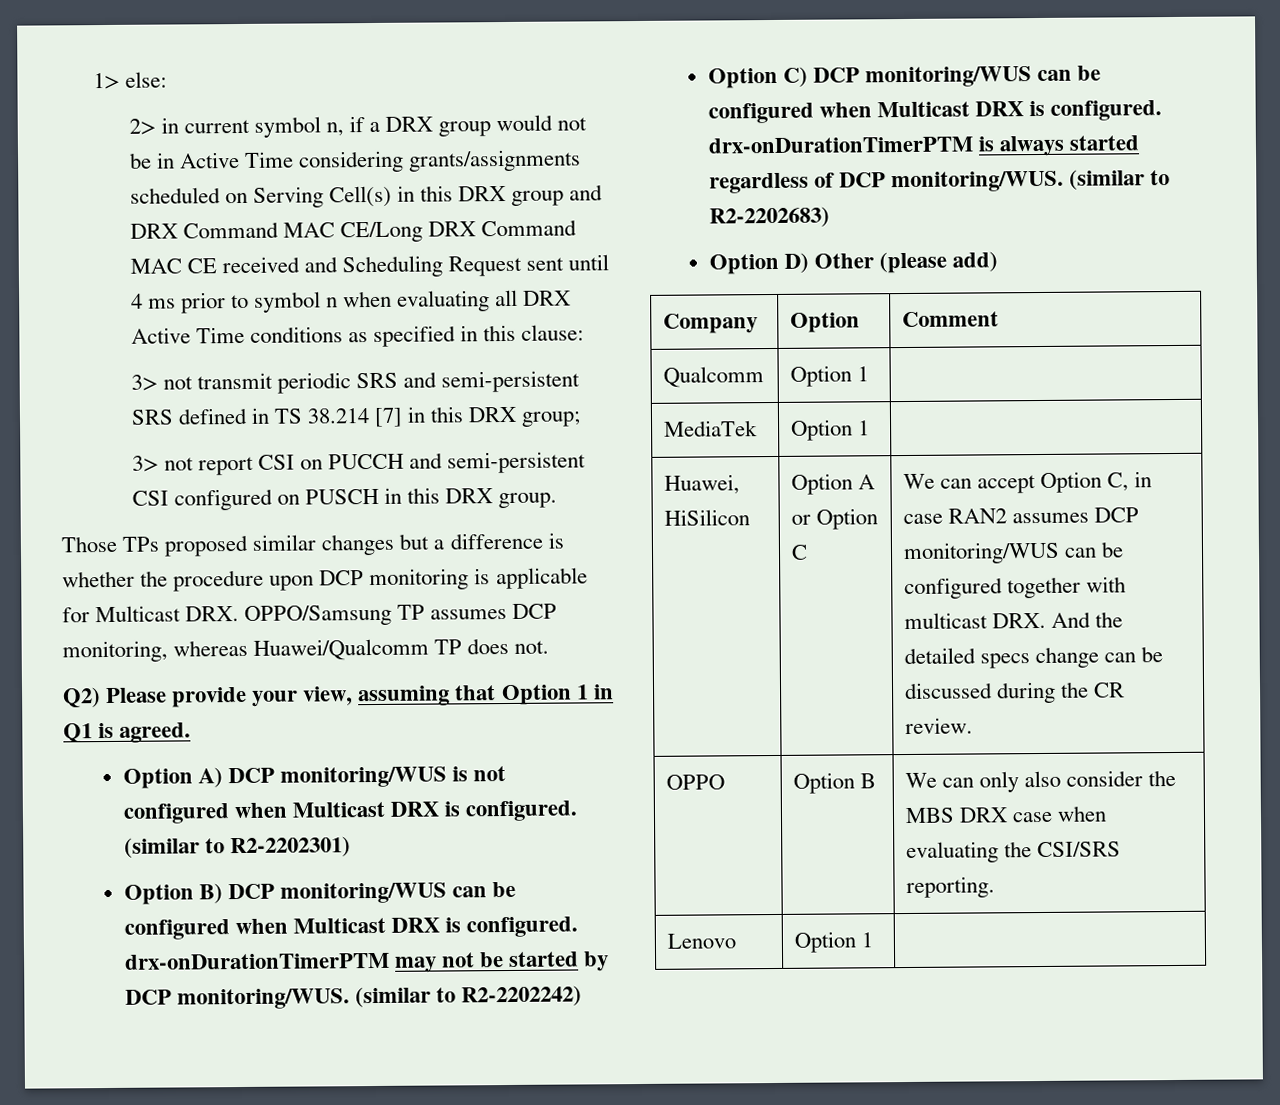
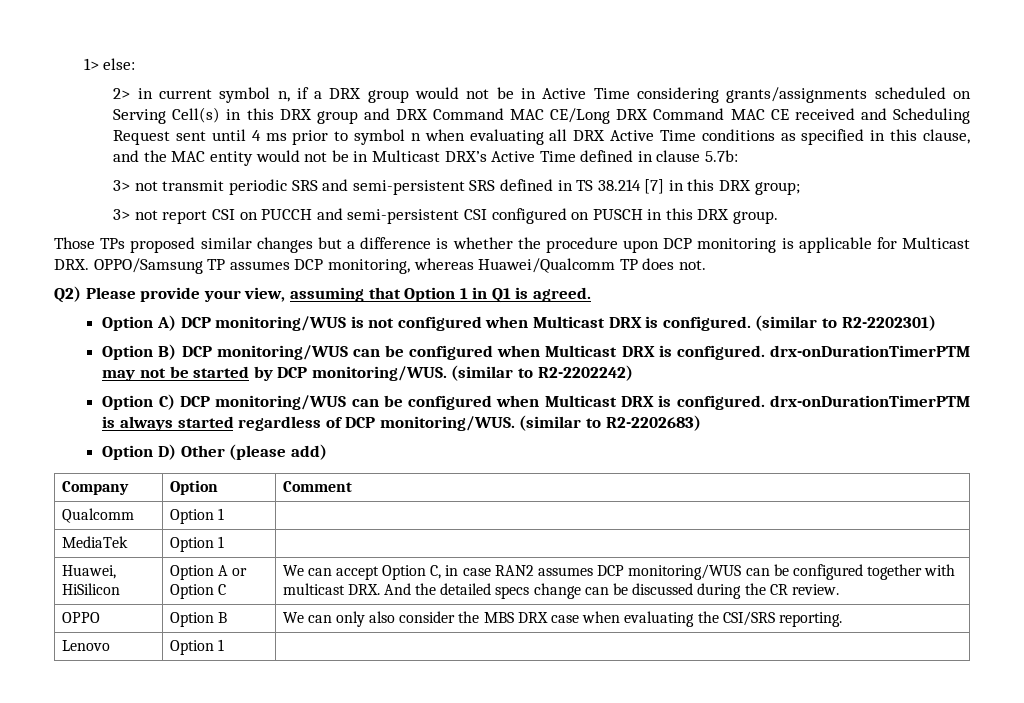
- 2> in current symbol n, if a DRX group would not be in Active Time considering grants/assignments scheduled on Serving Cell(s) in this DRX group and DRX Command MAC CE/Long DRX Command MAC CE received and Scheduling Request sent until 4 ms prior to symbol n when evaluating all DRX Active Time conditions as specified in this clause:
+ 2> in current symbol n, if a DRX group would not be in Active Time considering grants/assignments scheduled on Serving Cell(s) in this DRX group and DRX Command MAC CE/Long DRX Command MAC CE received and Scheduling Request sent until 4 ms prior to symbol n when evaluating all DRX Active Time conditions as specified in this clause, and the MAC entity would not be in Multicast DRX’s Active Time defined in clause 5.7b:

